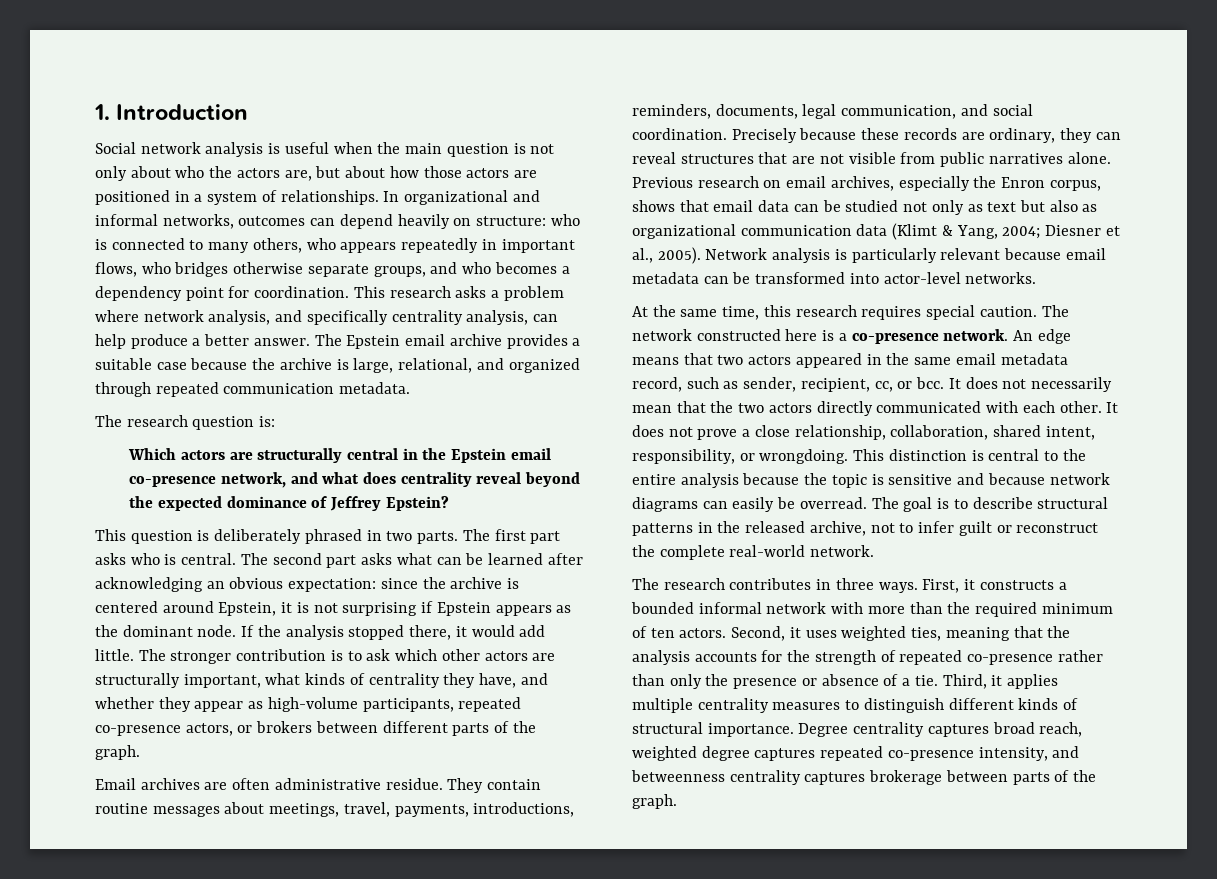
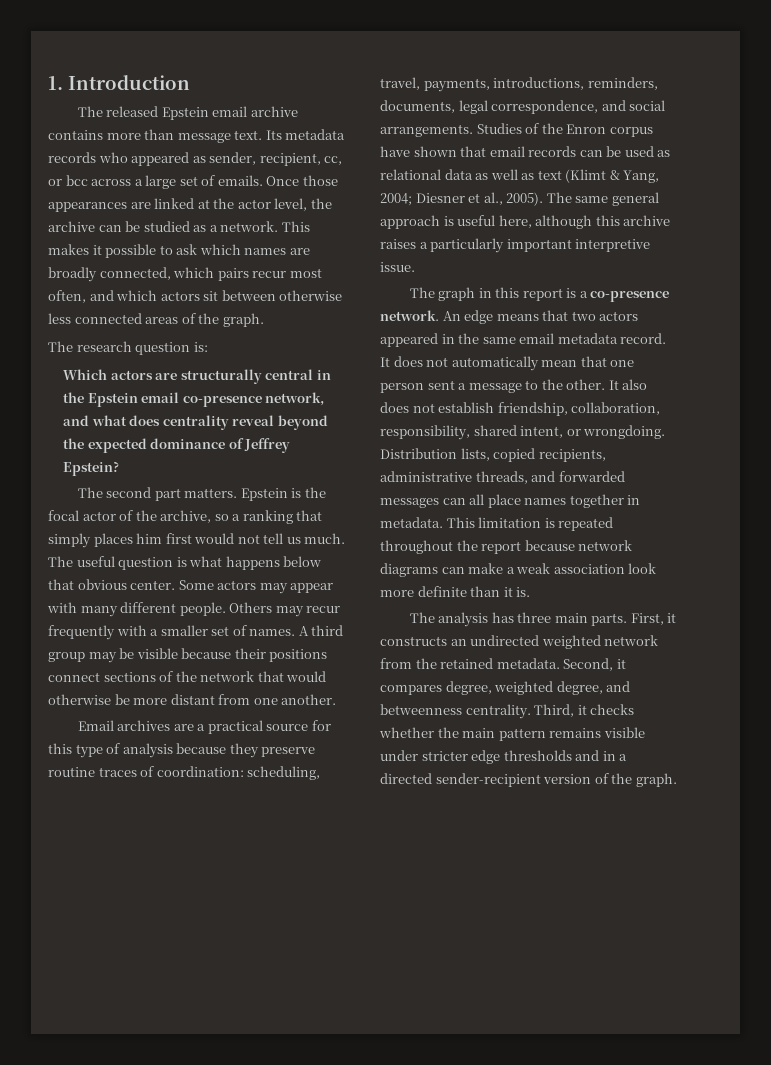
- Social network analysis is useful when the main question is not only about who the actors are, but about how those actors are positioned in a system of relationships. In organizational and informal networks, outcomes can depend heavily on structure: who is connected to many others, who appears repeatedly in important flows, who bridges otherwise separate groups, and who becomes a dependency point for coordination. This research asks a problem where network analysis, and specifically centrality analysis, can help produce a better answer. The Epstein email archive provides a suitable case because the archive is large, relational, and organized through repeated communication metadata.
+ The released Epstein email archive contains more than message text. Its metadata records who appeared as sender, recipient, cc, or bcc across a large set of emails. Once those appearances are linked at the actor level, the archive can be studied as a network. This makes it possible to ask which names are broadly connected, which pairs recur most often, and which actors sit between otherwise less connected areas of the graph.
- This question is deliberately phrased in two parts. The first part asks who is central. The second part asks what can be learned after acknowledging an obvious expectation: since the archive is centered around Epstein, it is not surprising if Epstein appears as the dominant node. If the analysis stopped there, it would add little. The stronger contribution is to ask which other actors are structurally important, what kinds of centrality they have, and whether they appear as high-volume participants, repeated co-presence actors, or brokers between different parts of the graph.
- Email archives are often administrative residue. They contain routine messages about meetings, travel, payments, introductions, reminders, documents, legal communication, and social coordination. Precisely because these records are ordinary, they can reveal structures that are not visible from public narratives alone. Previous research on email archives, especially the Enron corpus, shows that email data can be studied not only as text but also as organizational communication data (Klimt & Yang, 2004; Diesner et al., 2005).
+ The second part matters. Epstein is the focal actor of the archive, so a ranking that simply places him first would not tell us much. The useful question is what happens below that obvious center. Some actors may appear with many different people. Others may recur frequently with a smaller set of names. A third group may be visible because their positions connect sections of the network that would otherwise be more distant from one another.
+ Email archives are a practical source for this type of analysis because they preserve routine traces of coordination: scheduling, travel, payments, introductions, reminders, documents, legal correspondence, and social arrangements. Studies of the Enron corpus have shown that email records can be used as relational data as well as text (Klimt & Yang, 2004; Diesner et al., 2005).
- Network analysis is particularly relevant because email metadata can be transformed into actor-level networks.
- At the same time, this research requires special caution. The network constructed here is a co-presence network.
+ The same general approach is useful here, although this archive raises a particularly important interpretive issue.
+ The graph in this report is a co-presence network.
- An edge means that two actors appeared in the same email metadata record, such as sender, recipient, cc, or bcc. It does not necessarily mean that the two actors directly communicated with each other.
+ An edge means that two actors appeared in the same email metadata record. It does not automatically mean that one person sent a message to the other.
- It does not prove a close relationship, collaboration, shared intent, responsibility, or wrongdoing.
+ It also does not establish friendship, collaboration, responsibility, shared intent, or wrongdoing.
- This distinction is central to the entire analysis because the topic is sensitive and because network diagrams can easily be overread. The goal is to describe structural patterns in the released archive, not to infer guilt or reconstruct the complete real-world network.
- The research contributes in three ways. First, it constructs a bounded informal network with more than the required minimum of ten actors. Second, it uses weighted ties, meaning that the analysis accounts for the strength of repeated co-presence rather than only the presence or absence of a tie. Third, it applies multiple centrality measures to distinguish different kinds of structural importance. Degree centrality captures broad reach, weighted degree captures repeated co-presence intensity, and betweenness centrality captures brokerage between parts of the graph.
+ Distribution lists, copied recipients, administrative threads, and forwarded messages can all place names together in metadata. This limitation is repeated throughout the report because network diagrams can make a weak association look more definite than it is.
+ The analysis has three main parts. First, it constructs an undirected weighted network from the retained metadata. Second, it compares degree, weighted degree, and betweenness centrality. Third, it checks whether the main pattern remains visible under stricter edge thresholds and in a directed sender-recipient version of the graph.

